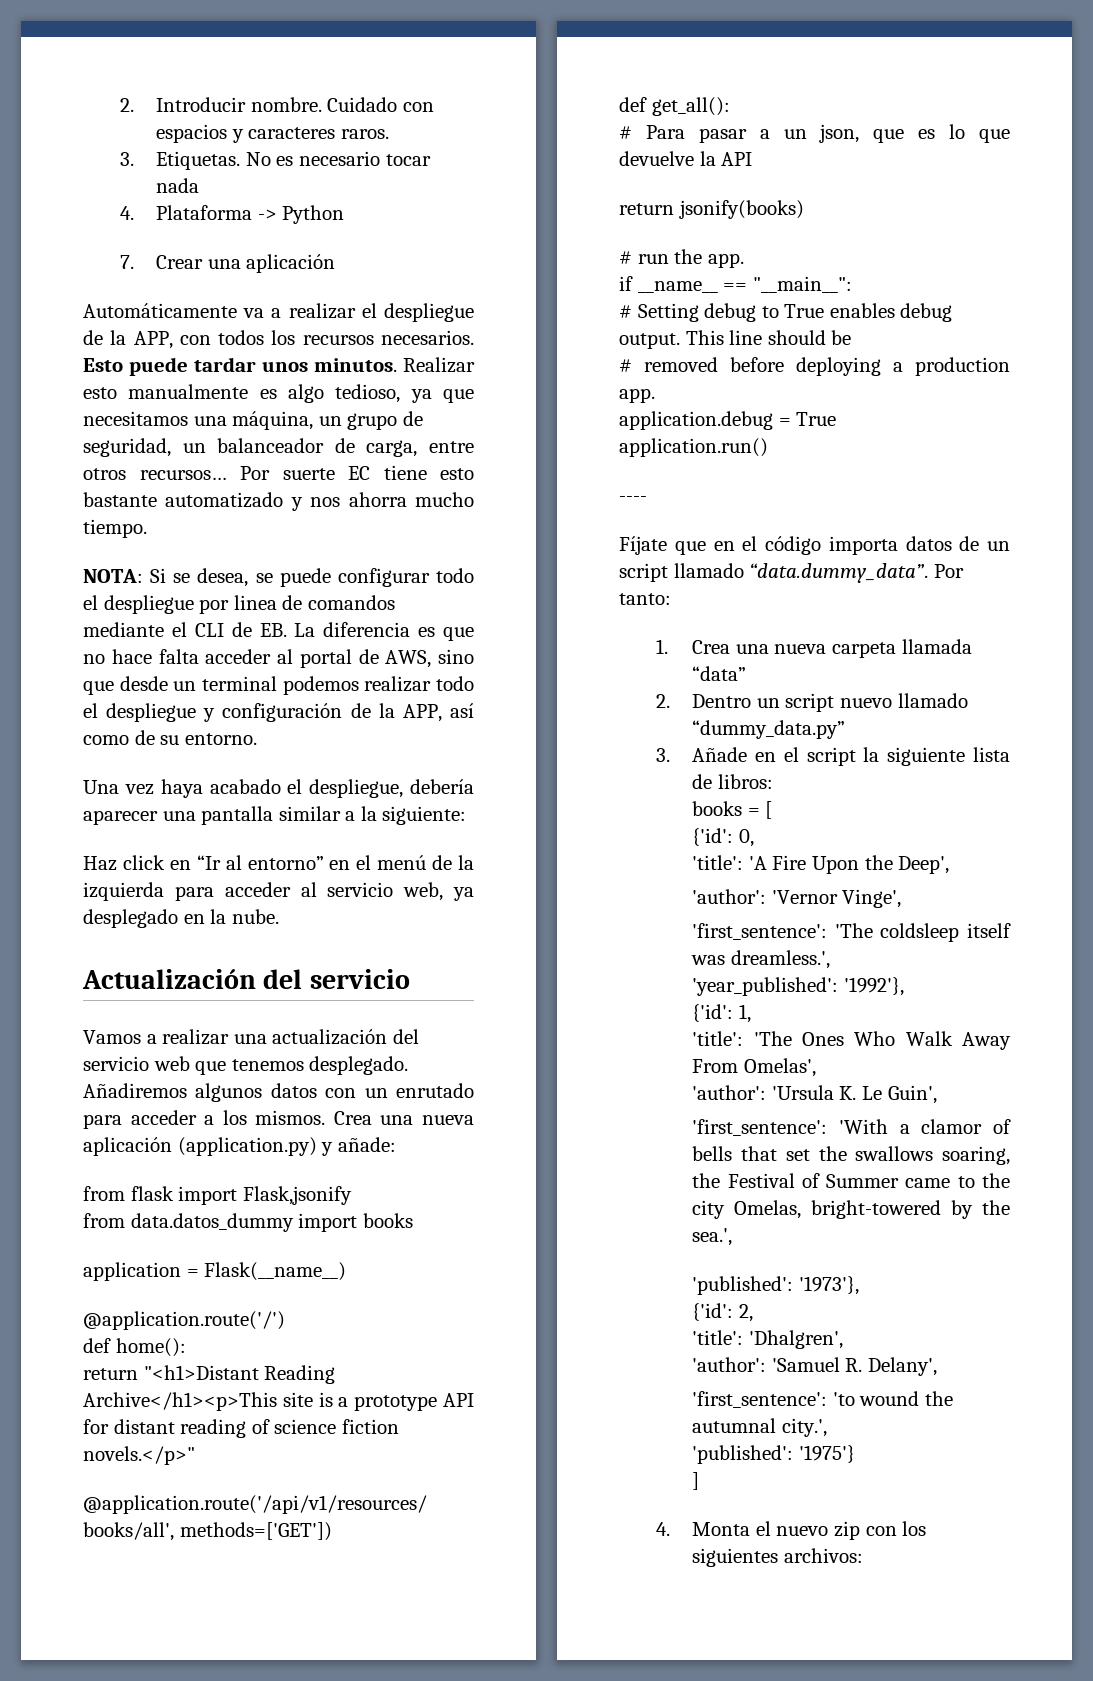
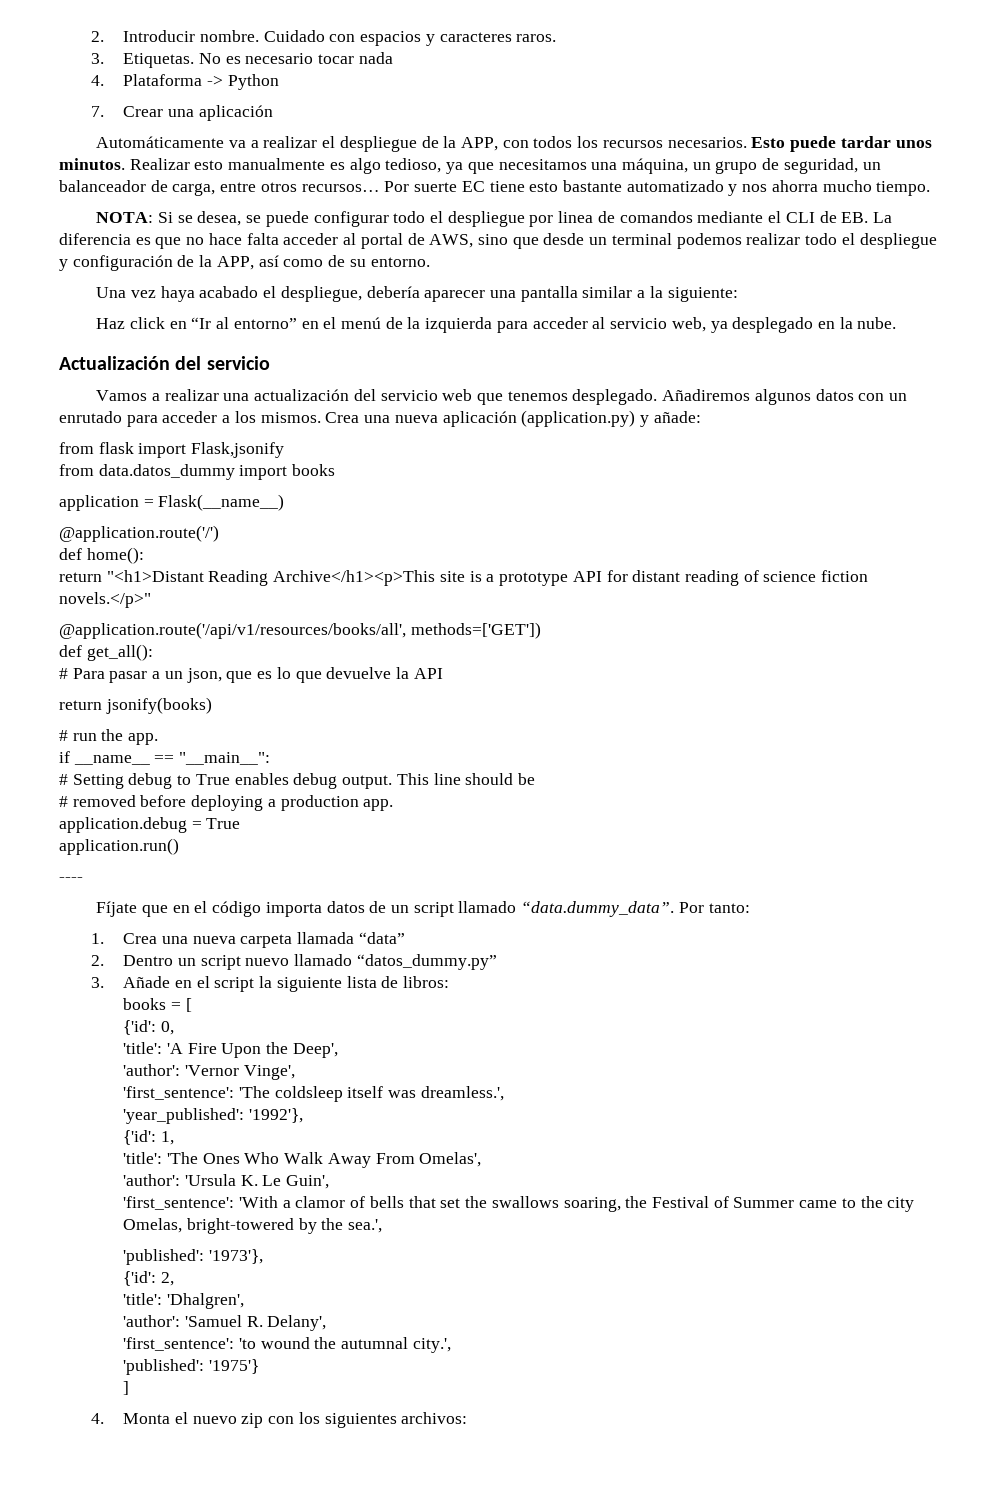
- 2. Dentro un script nuevo llamado “dummy_data.py”
+ 2. Dentro un script nuevo llamado “datos_dummy.py”

